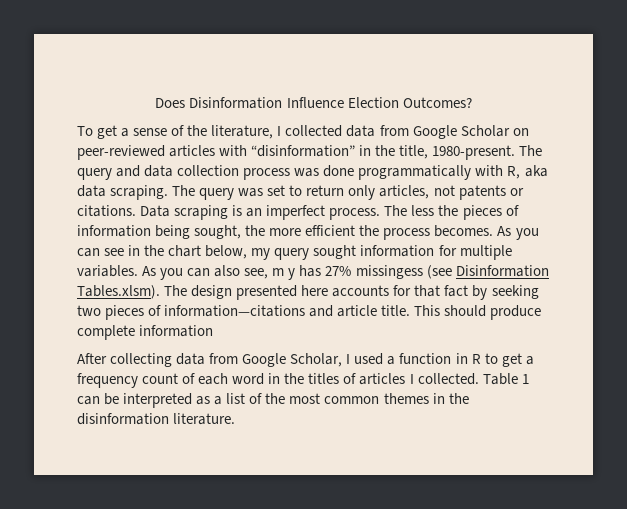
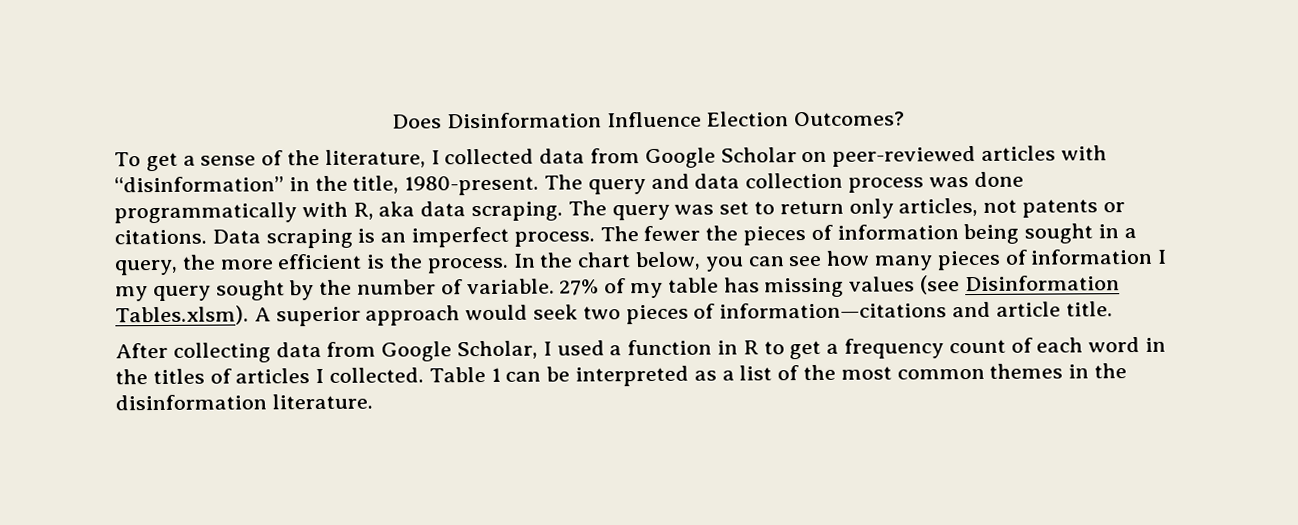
- The less the pieces of information being sought, the more efficient the process becomes. As you can see in the chart below, my query sought information for multiple variables. As you can also see, m y has 27% missingess (see Disinformation Tables.xlsm). The design presented here accounts for that fact by seeking two pieces of information—citations and article title. This should produce complete information
+ The fewer the pieces of information being sought in a query, the more efficient is the process. In the chart below, you can see how many pieces of information I my query sought by the number of variable. 27% of my table has missing values (see Disinformation Tables.xlsm). A superior approach would seek two pieces of information—citations and article title.

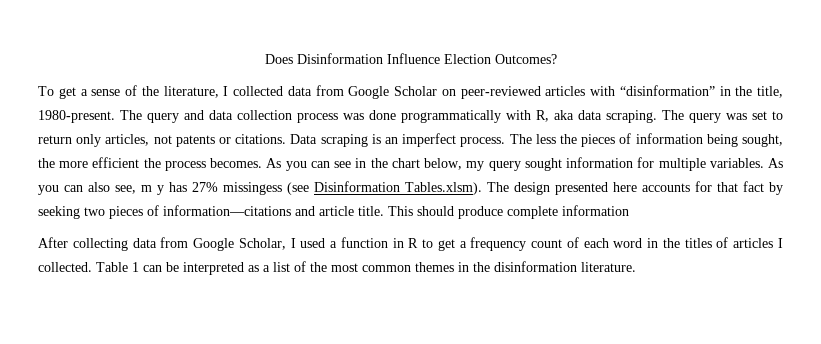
- The fewer the pieces of information being sought in a query, the more efficient is the process. In the chart below, you can see how many pieces of information I my query sought by the number of variable. 27% of my table has missing values (see Disinformation Tables.xlsm). A superior approach would seek two pieces of information—citations and article title.
+ The less the pieces of information being sought, the more efficient the process becomes. As you can see in the chart below, my query sought information for multiple variables. As you can also see, m y has 27% missingess (see Disinformation Tables.xlsm). The design presented here accounts for that fact by seeking two pieces of information—citations and article title. This should produce complete information

